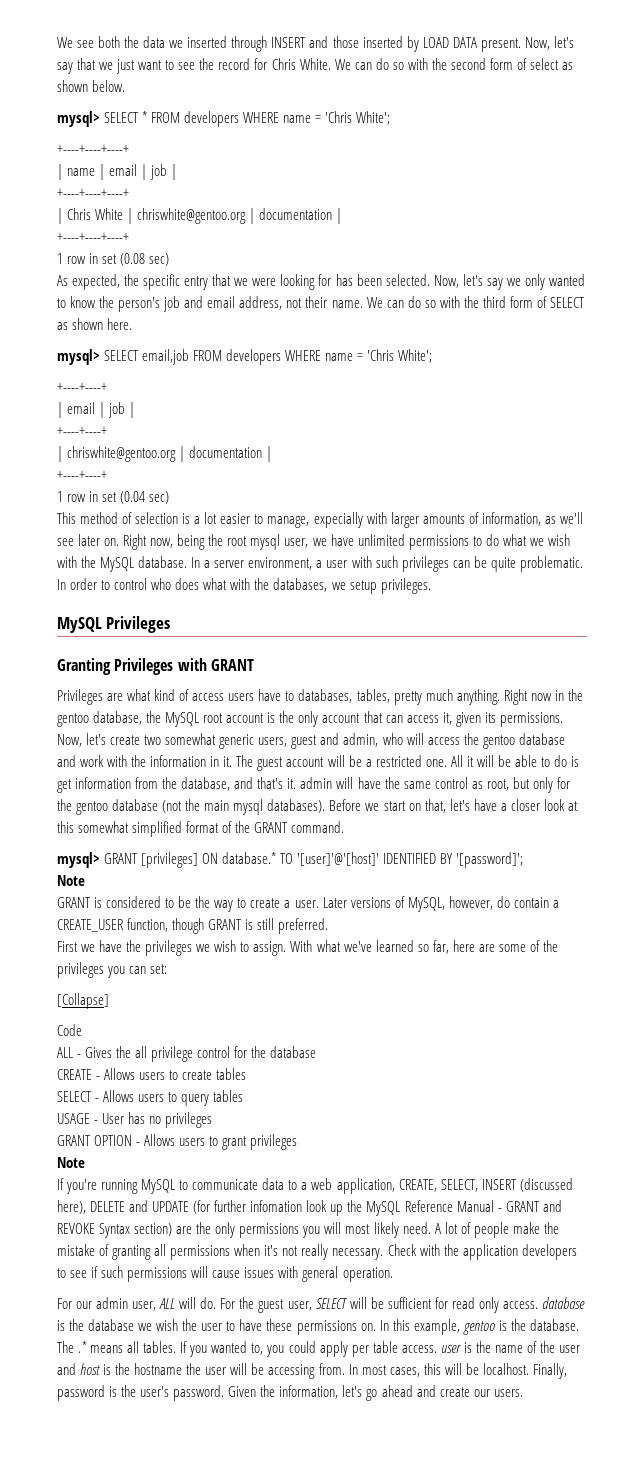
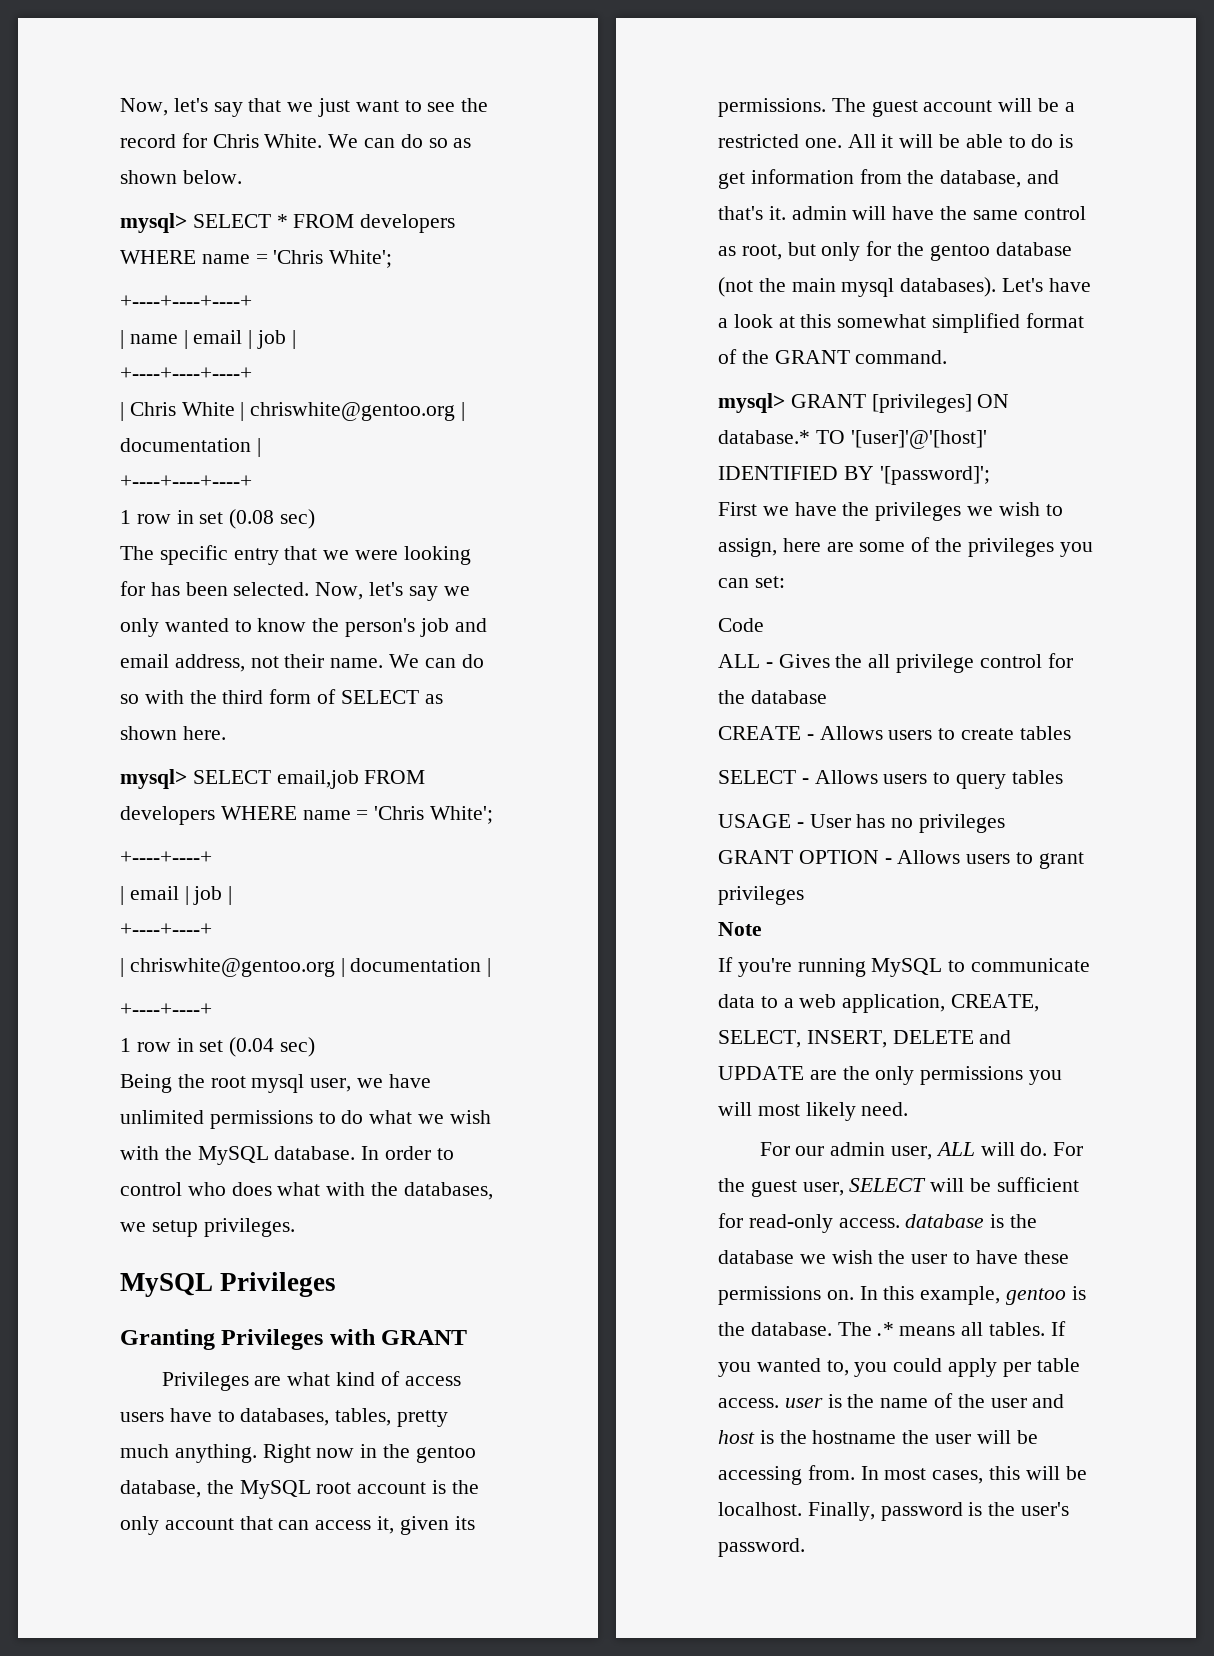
- We see both the data we inserted through INSERT and those inserted by LOAD DATA present.
- We can do so with the second form of select as shown below.
+ We can do so as shown below.
- As expected, the specific entry that we were looking for has been selected.
+ The specific entry that we were looking for has been selected.
- This method of selection is a lot easier to manage, expecially with larger amounts of information, as we'll see later on. Right now, being the root mysql user, we have unlimited permissions to do what we wish with the MySQL database.
+ Being the root mysql user, we have unlimited permissions to do what we wish with the MySQL database.
- In a server environment, a user with such privileges can be quite problematic. In order to control who does what with the databases, we setup privileges.
+ In order to control who does what with the databases, we setup privileges.
- Now, let's create two somewhat generic users, guest and admin, who will access the gentoo database and work with the information in it.
- Before we start on that, let's have a closer look at this somewhat simplified format of the GRANT command.
+ Let's have a look at this somewhat simplified format of the GRANT command.
  mysql> GRANT [privileges] ON database.* TO '[user]'@'[host]' IDENTIFIED BY '[password]';
- Note
- GRANT is considered to be the way to create a user. Later versions of MySQL, however, do contain a CREATE_USER function, though GRANT is still preferred.
- First we have the privileges we wish to assign. With what we've learned so far, here are some of the privileges you can set:
+ First we have the privileges we wish to assign, here are some of the privileges you can set:
- [Collapse]
- If you're running MySQL to communicate data to a web application, CREATE, SELECT, INSERT (discussed here), DELETE and UPDATE (for further infomation look up the MySQL Reference Manual - GRANT and REVOKE Syntax section) are the only permissions you will most likely need. A lot of people make the mistake of granting all permissions when it's not really necessary. Check with the application developers to see if such permissions will cause issues with general operation.
+ If you're running MySQL to communicate data to a web application, CREATE, SELECT, INSERT, DELETE and UPDATE are the only permissions you will most likely need.
- For the guest user, SELECT will be sufficient for read only access. database is the database we wish the user to have these permissions on.
+ For the guest user, SELECT will be sufficient for read-only access. database is the database we wish the user to have these permissions on.
- Given the information, let's go ahead and create our users.

